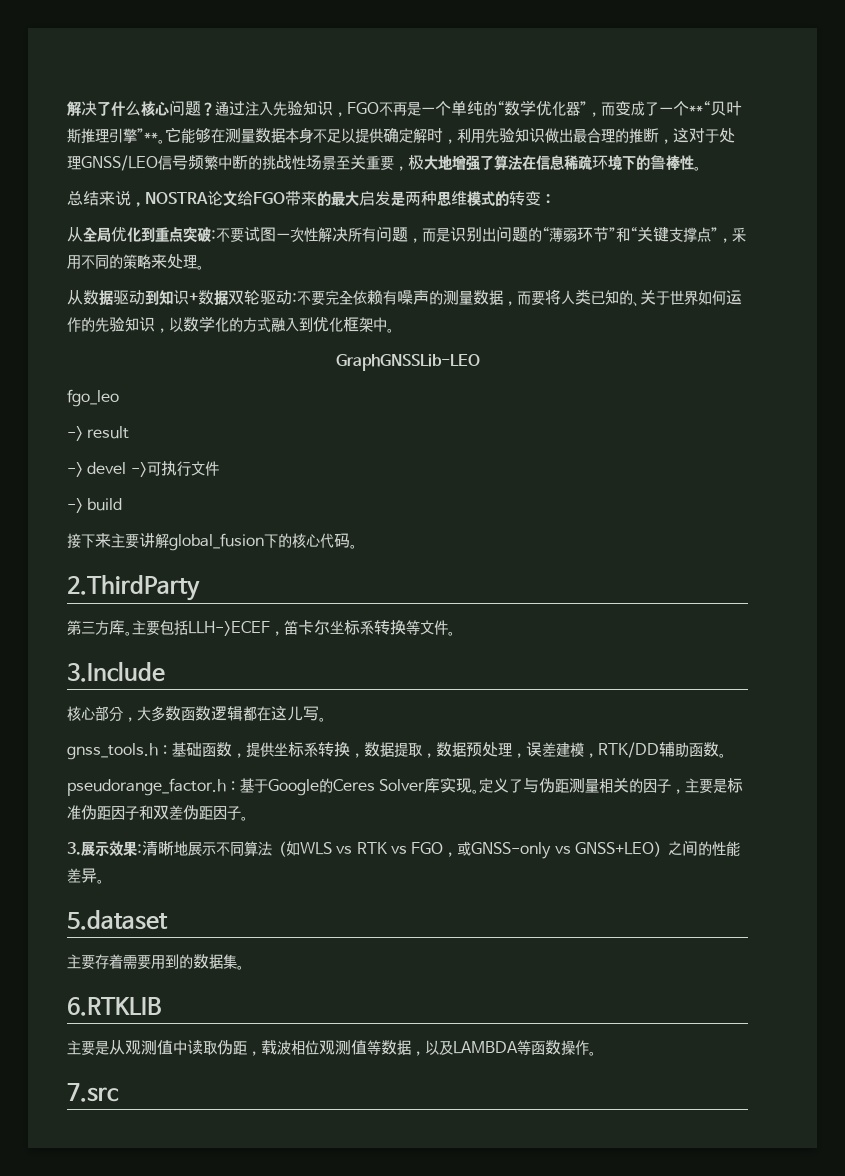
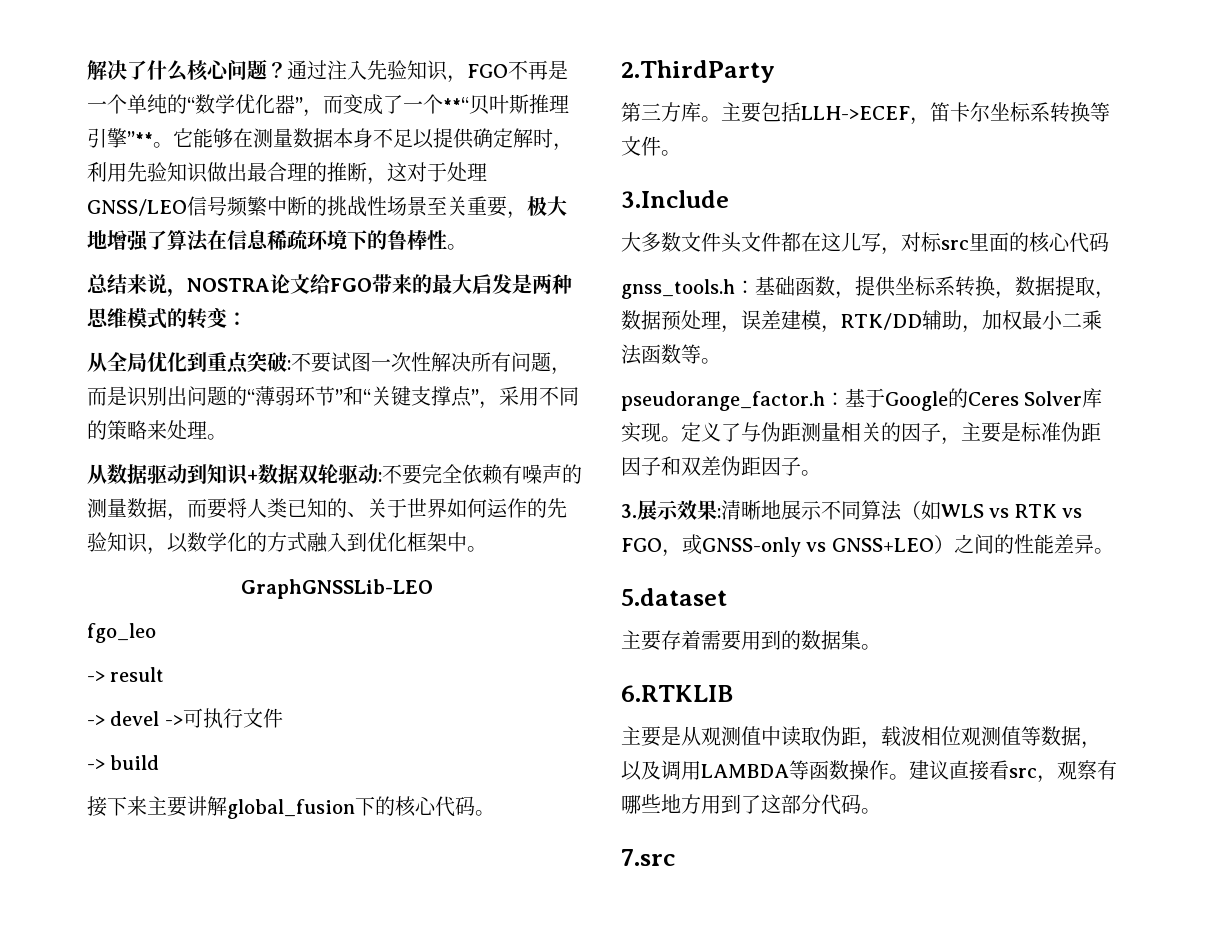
- 核心部分，大多数函数逻辑都在这儿写。
+ 大多数文件头文件都在这儿写，对标src里面的核心代码
- gnss_tools.h：基础函数，提供坐标系转换，数据提取，数据预处理，误差建模，RTK/DD辅助函数。
+ gnss_tools.h：基础函数，提供坐标系转换，数据提取，数据预处理，误差建模，RTK/DD辅助，加权最小二乘法函数等。
- 主要是从观测值中读取伪距，载波相位观测值等数据，以及LAMBDA等函数操作。
+ 主要是从观测值中读取伪距，载波相位观测值等数据，以及调用LAMBDA等函数操作。建议直接看src，观察有哪些地方用到了这部分代码。

